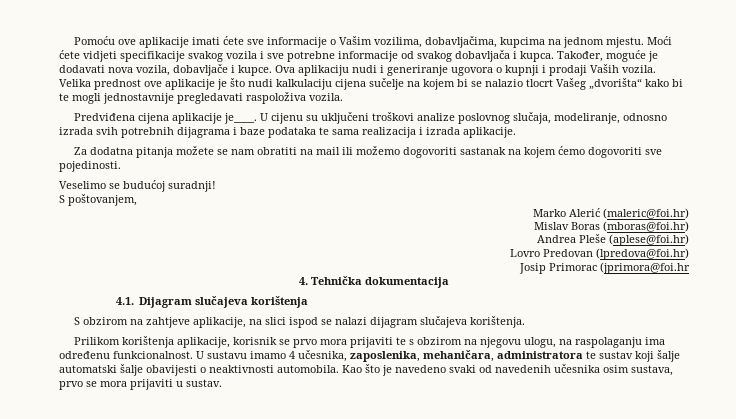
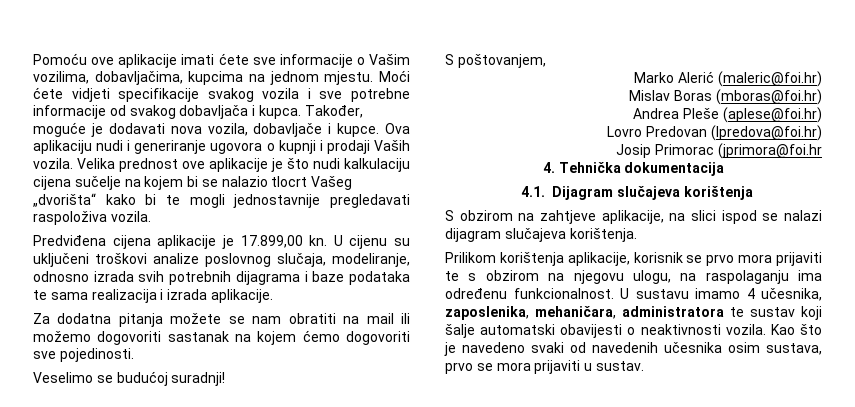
- Predviđena cijena aplikacije je____.
+ Predviđena cijena aplikacije je 17.899,00 kn.
- U sustavu imamo 4 učesnika, zaposlenika, mehaničara, administratora te sustav koji šalje automatski šalje obavijesti o neaktivnosti automobila.
+ U sustavu imamo 4 učesnika, zaposlenika, mehaničara, administratora te sustav koji šalje automatski obavijesti o neaktivnosti vozila.

